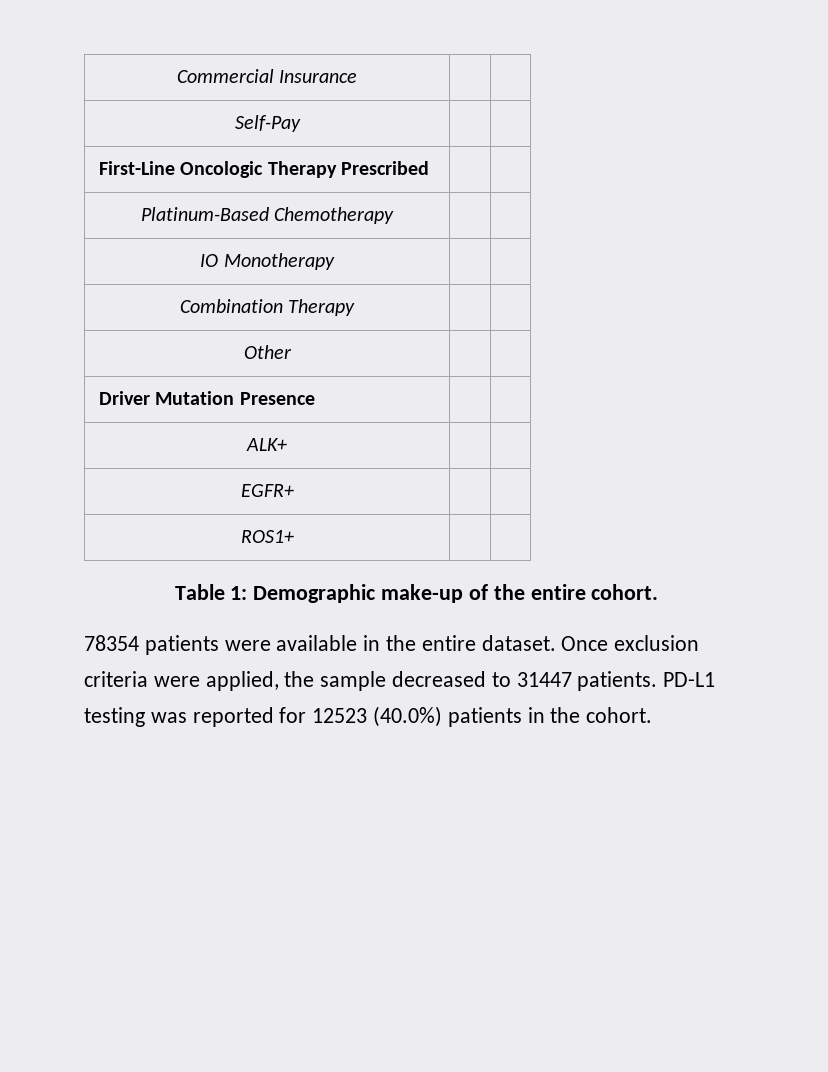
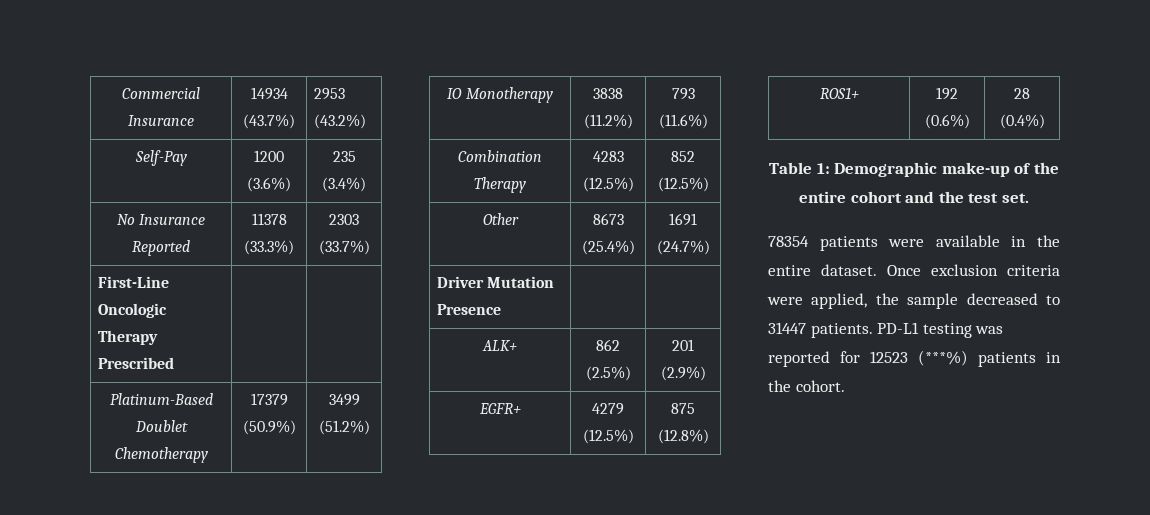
- Commercial Insurance | |
- Self-Pay | |
+ Commercial Insurance | 14934 (43.7%) | 2953 (43.2%)
+ Self-Pay | 1200 (3.6%) | 235 (3.4%)
+ No Insurance Reported | 11378 (33.3%) | 2303 (33.7%)
- Platinum-Based Chemotherapy | |
- IO Monotherapy | |
- Combination Therapy | |
- Other | |
+ Platinum-Based Doublet Chemotherapy | 17379 (50.9%) | 3499 (51.2%)
+ IO Monotherapy | 3838 (11.2%) | 793 (11.6%)
+ Combination Therapy | 4283 (12.5%) | 852 (12.5%)
+ Other | 8673 (25.4%) | 1691 (24.7%)
  Driver Mutation Presence | |
- ALK+ | |
- EGFR+ | |
- ROS1+ | |
+ ALK+ | 862 (2.5%) | 201 (2.9%)
+ EGFR+ | 4279 (12.5%) | 875 (12.8%)
+ ROS1+ | 192 (0.6%) | 28 (0.4%)
- Table 1: Demographic make-up of the entire cohort.
+ Table 1: Demographic make-up of the entire cohort and the test set.
- PD-L1 testing was reported for 12523 (40.0%) patients in the cohort.
+ PD-L1 testing was reported for 12523 (***%) patients in the cohort.

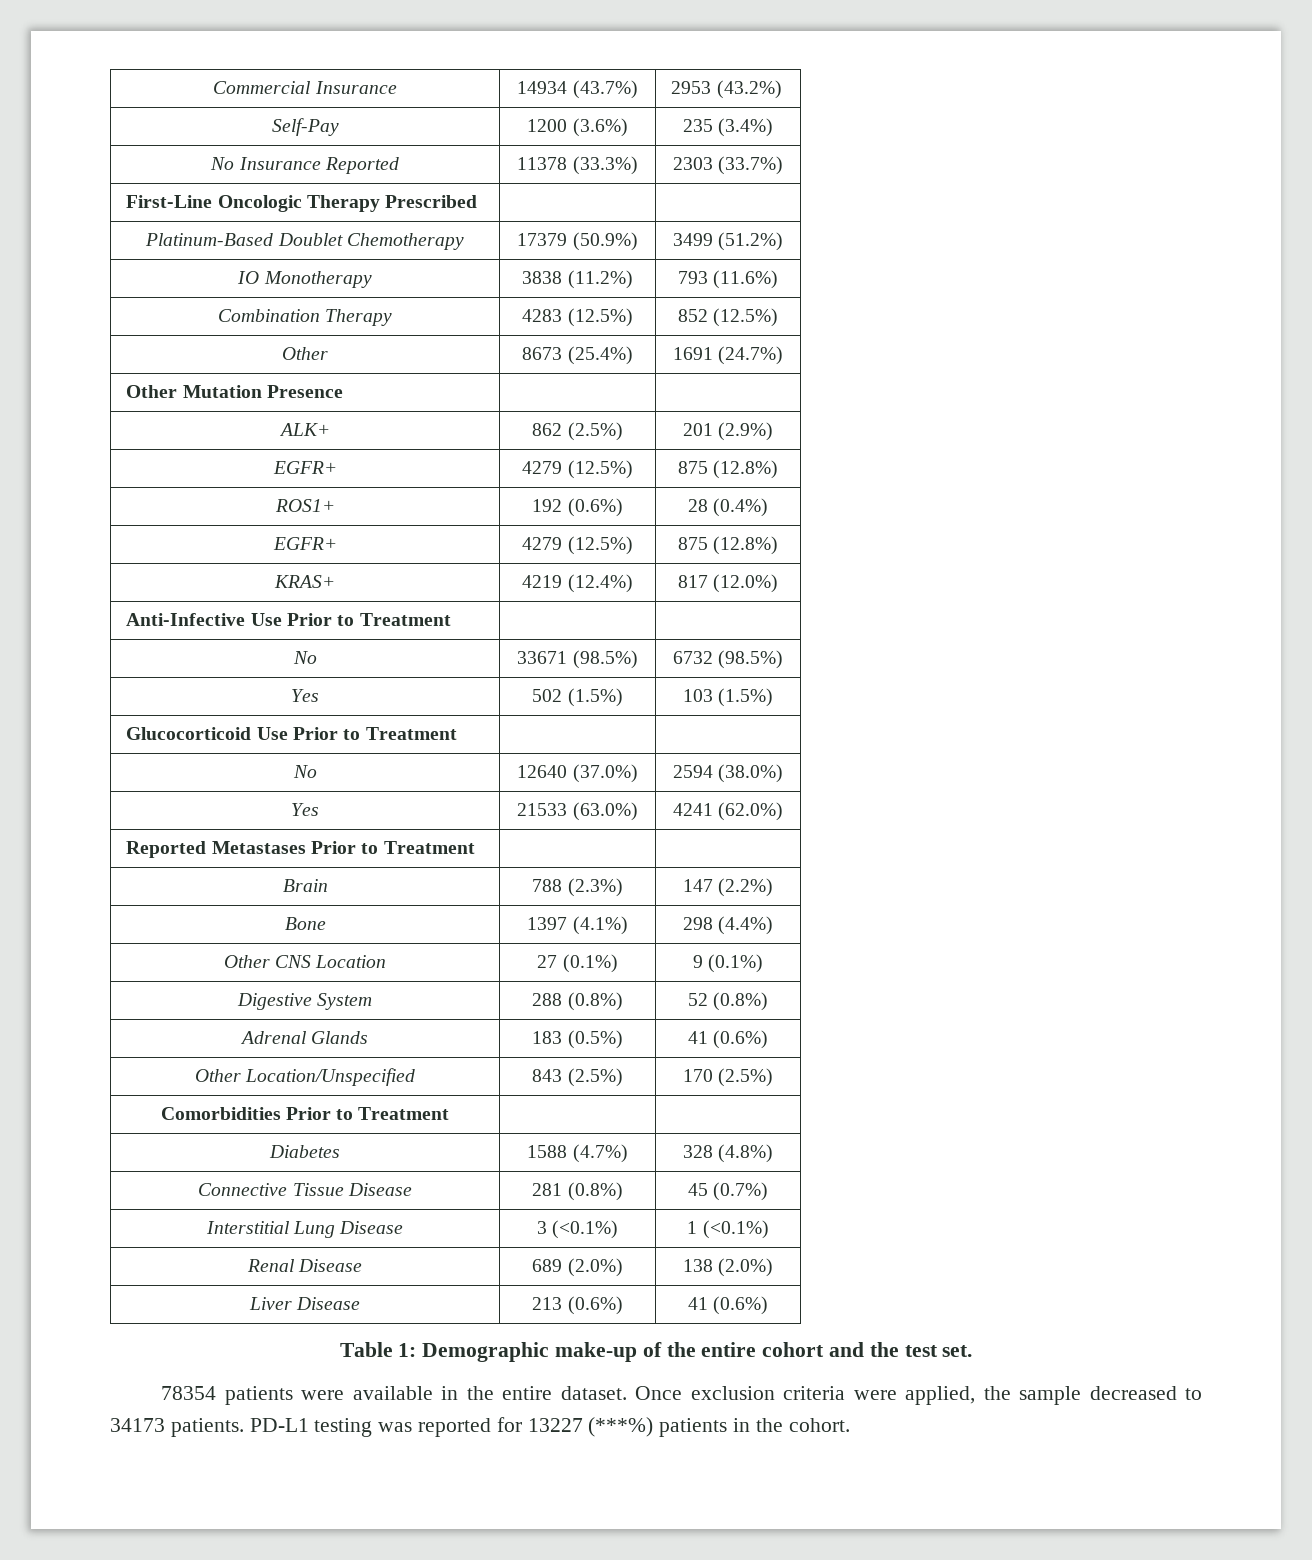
- Driver Mutation Presence | |
+ Other Mutation Presence | |
  ROS1+ | 192 (0.6%) | 28 (0.4%)
+ EGFR+ | 4279 (12.5%) | 875 (12.8%)
+ KRAS+ | 4219 (12.4%) | 817 (12.0%)
+ Anti-Infective Use Prior to Treatment | |
+ No | 33671 (98.5%) | 6732 (98.5%)
+ Yes | 502 (1.5%) | 103 (1.5%)
+ Glucocorticoid Use Prior to Treatment | |
+ No | 12640 (37.0%) | 2594 (38.0%)
+ Yes | 21533 (63.0%) | 4241 (62.0%)
+ Reported Metastases Prior to Treatment | |
+ Brain | 788 (2.3%) | 147 (2.2%)
+ Bone | 1397 (4.1%) | 298 (4.4%)
+ Other CNS Location | 27 (0.1%) | 9 (0.1%)
+ Digestive System | 288 (0.8%) | 52 (0.8%)
+ Adrenal Glands | 183 (0.5%) | 41 (0.6%)
+ Other Location/Unspecified | 843 (2.5%) | 170 (2.5%)
+ Comorbidities Prior to Treatment | |
+ Diabetes | 1588 (4.7%) | 328 (4.8%)
+ Connective Tissue Disease | 281 (0.8%) | 45 (0.7%)
+ Interstitial Lung Disease | 3 (<0.1%) | 1 (<0.1%)
+ Renal Disease | 689 (2.0%) | 138 (2.0%)
+ Liver Disease | 213 (0.6%) | 41 (0.6%)
- Once exclusion criteria were applied, the sample decreased to 31447 patients.
+ Once exclusion criteria were applied, the sample decreased to 34173 patients.
- PD-L1 testing was reported for 12523 (***%) patients in the cohort.
+ PD-L1 testing was reported for 13227 (***%) patients in the cohort.

